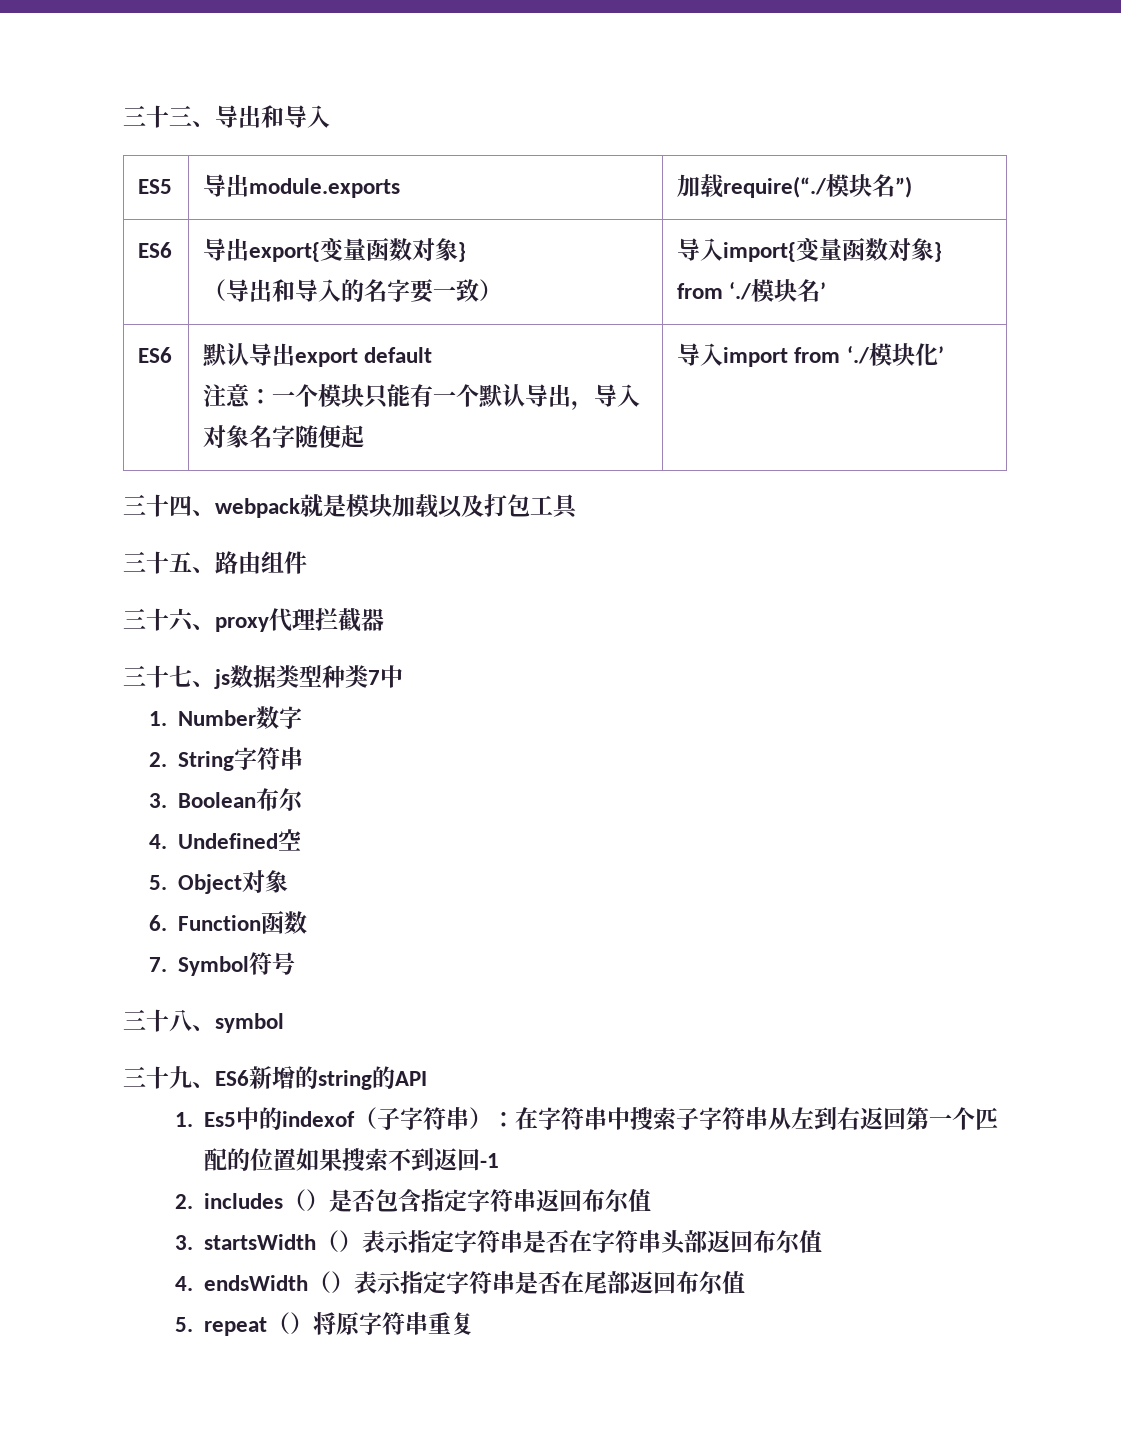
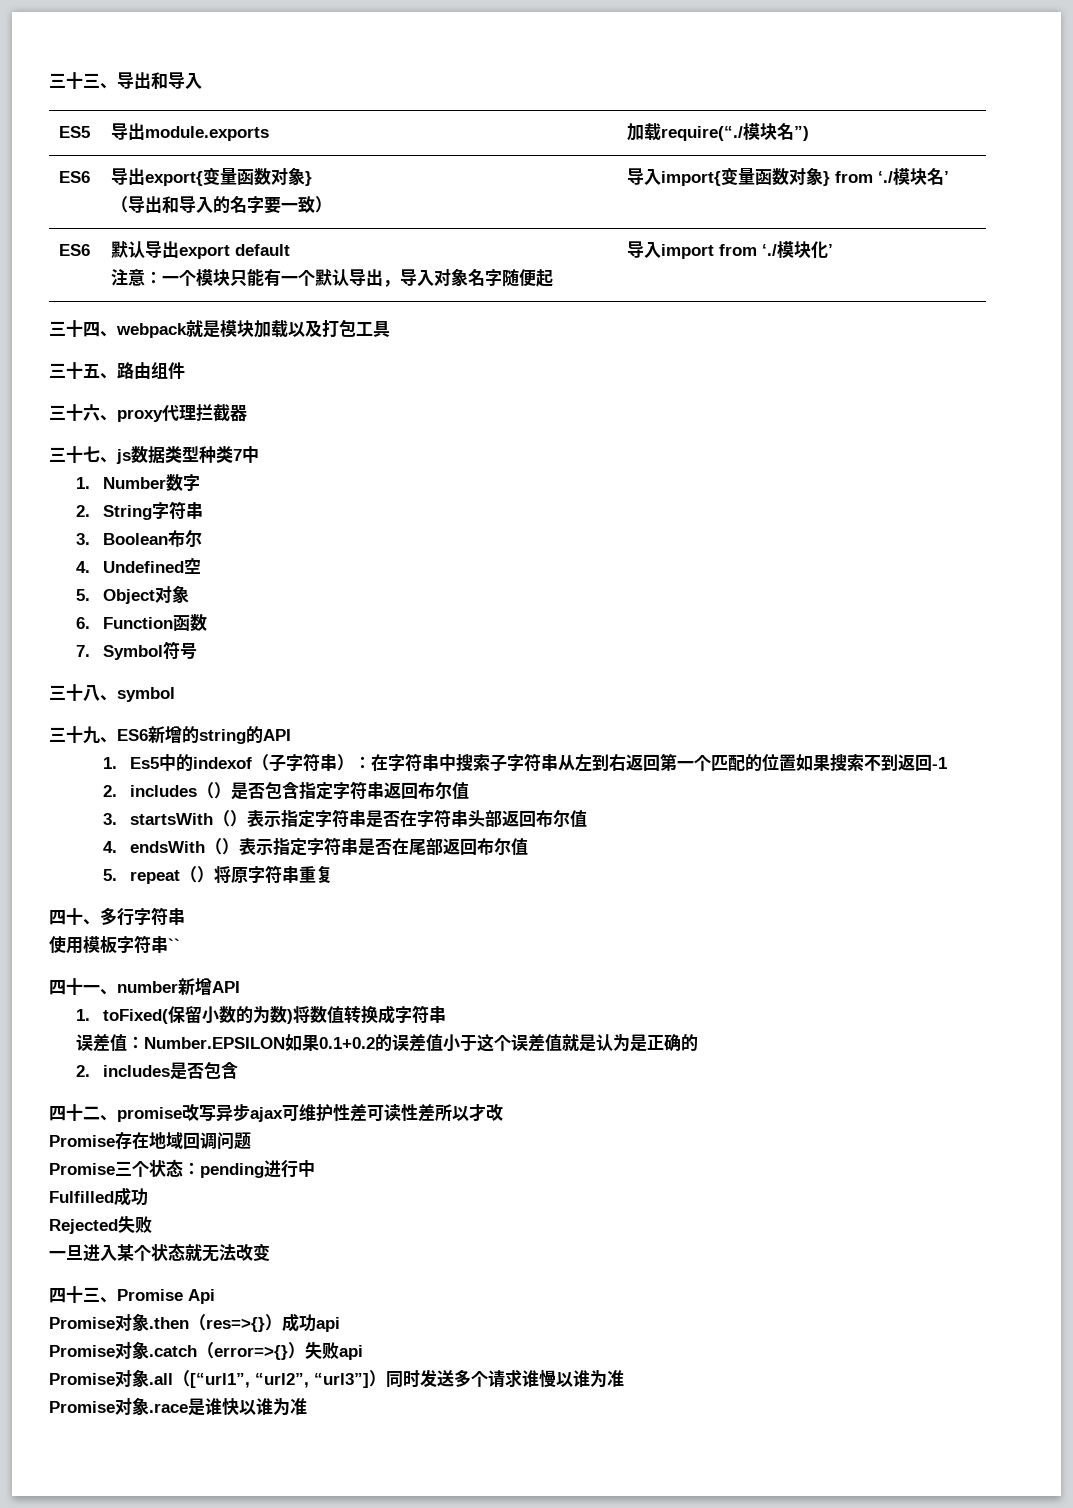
- 3. startsWidth（）表示指定字符串是否在字符串头部返回布尔值
+ 3. startsWith（）表示指定字符串是否在字符串头部返回布尔值
- 4. endsWidth（）表示指定字符串是否在尾部返回布尔值
+ 4. endsWith（）表示指定字符串是否在尾部返回布尔值
+ 四十、多行字符串
+ 使用模板字符串``
+ 四十一、number新增API
+ 1. toFixed(保留小数的为数)将数值转换成字符串
+ 误差值：Number.EPSILON如果0.1+0.2的误差值小于这个误差值就是认为是正确的
+ 2. includes是否包含
+ 四十二、promise改写异步ajax可维护性差可读性差所以才改
+ Promise存在地域回调问题
+ Promise三个状态：pending进行中
+ Fulfilled成功
+ Rejected失败
+ 一旦进入某个状态就无法改变
+ 四十三、Promise Api
+ Promise对象.then（res=>{}）成功api
+ Promise对象.catch（error=>{}）失败api
+ Promise对象.all（[“url1”, “url2”, “url3”]）同时发送多个请求谁慢以谁为准
+ Promise对象.race是谁快以谁为准

